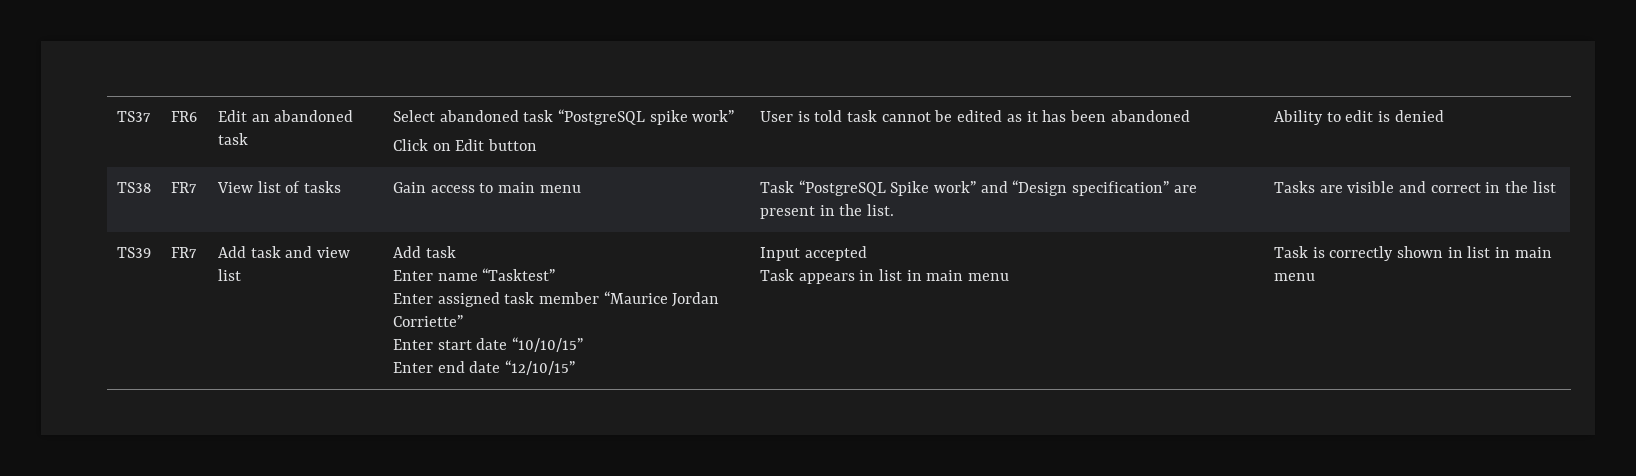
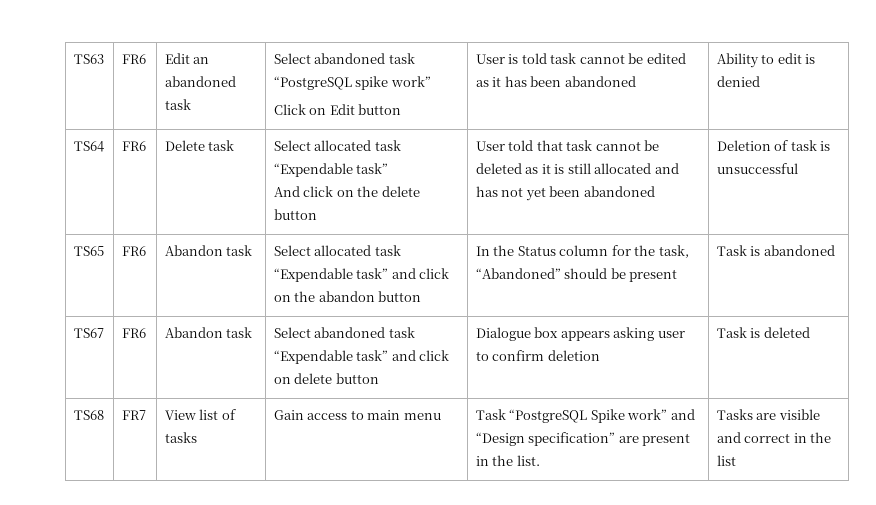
- TS37 | FR6 | Edit an abandoned task | Select abandoned task “PostgreSQL spike work”
+ TS63 | FR6 | Edit an abandoned task | Select abandoned task “PostgreSQL spike work”
- TS38 | FR7 | View list of tasks | Gain access to main menu | Task “PostgreSQL Spike work” and “Design specification” are present in the list. | Tasks are visible and correct in the list
+ TS64 | FR6 | Delete task | Select allocated task “Expendable task”
+ And click on the delete button | User told that task cannot be deleted as it is still allocated and has not yet been abandoned | Deletion of task is unsuccessful
+ TS65 | FR6 | Abandon task | Select allocated task “Expendable task” and click on the abandon button | In the Status column for the task, “Abandoned” should be present | Task is abandoned
+ TS67 | FR6 | Abandon task | Select abandoned task “Expendable task” and click on delete button | Dialogue box appears asking user to confirm deletion | Task is deleted
+ TS68 | FR7 | View list of tasks | Gain access to main menu | Task “PostgreSQL Spike work” and “Design specification” are present in the list. | Tasks are visible and correct in the list
- TS39 | FR7 | Add task and view list | Add task
- Enter name “Tasktest”
- Enter assigned task member “Maurice Jordan Corriette”
- Enter start date “10/10/15”
- Enter end date “12/10/15” | Input accepted
- Task appears in list in main menu | Task is correctly shown in list in main menu

